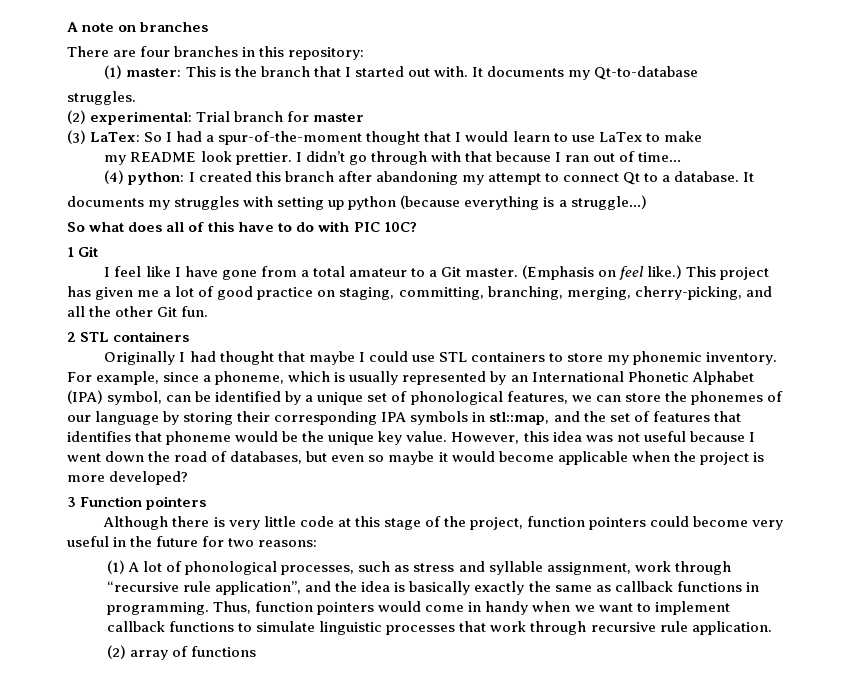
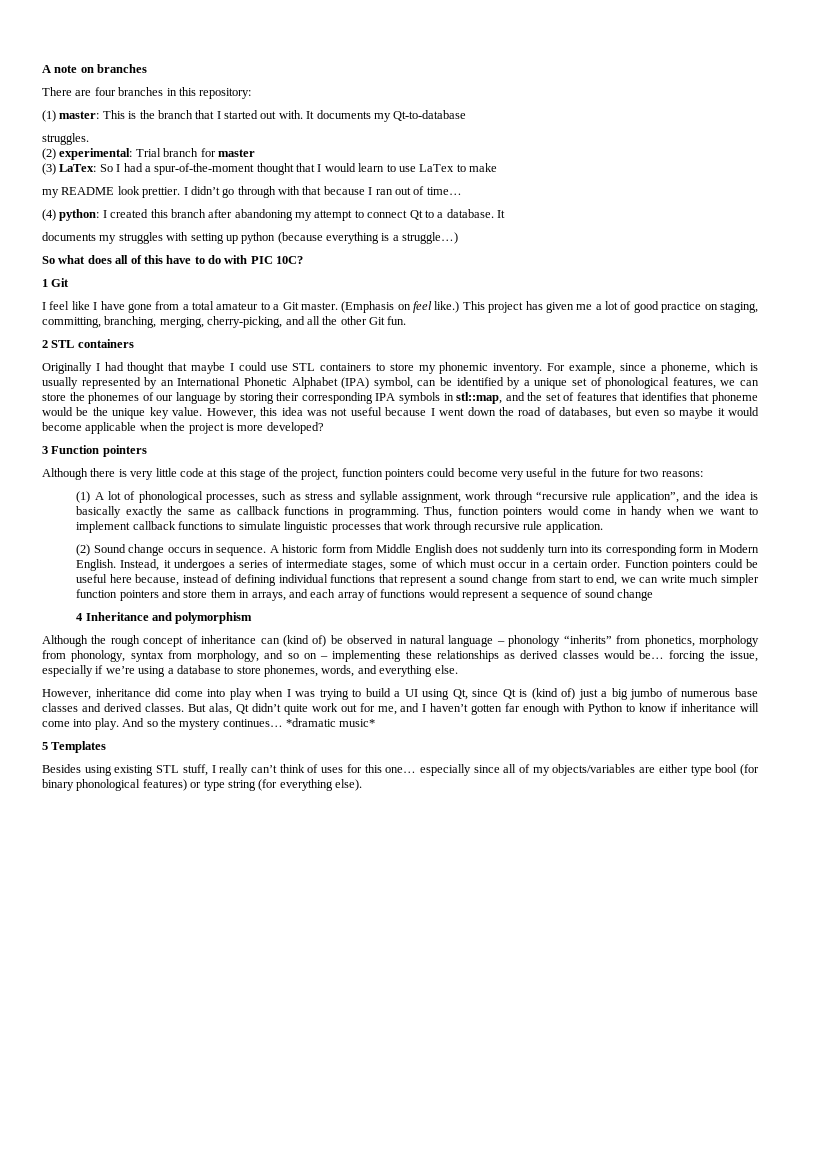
- (2) array of functions
+ (2) Sound change occurs in sequence. A historic form from Middle English does not suddenly turn into its corresponding form in Modern English. Instead, it undergoes a series of intermediate stages, some of which must occur in a certain order. Function pointers could be useful here because, instead of defining individual functions that represent a sound change from start to end, we can write much simpler function pointers and store them in arrays, and each array of functions would represent a sequence of sound change
+ 4 Inheritance and polymorphism
+ Although the rough concept of inheritance can (kind of) be observed in natural language – phonology “inherits” from phonetics, morphology from phonology, syntax from morphology, and so on – implementing these relationships as derived classes would be… forcing the issue, especially if we’re using a database to store phonemes, words, and everything else.
+ However, inheritance did come into play when I was trying to build a UI using Qt, since Qt is (kind of) just a big jumbo of numerous base classes and derived classes. But alas, Qt didn’t quite work out for me, and I haven’t gotten far enough with Python to know if inheritance will come into play. And so the mystery continues… *dramatic music*
+ 5 Templates
+ Besides using existing STL stuff, I really can’t think of uses for this one… especially since all of my objects/variables are either type bool (for binary phonological features) or type string (for everything else).

